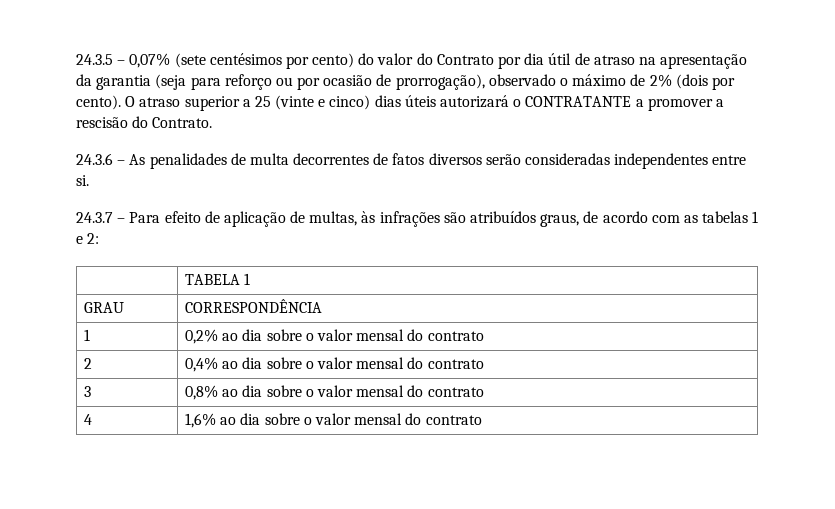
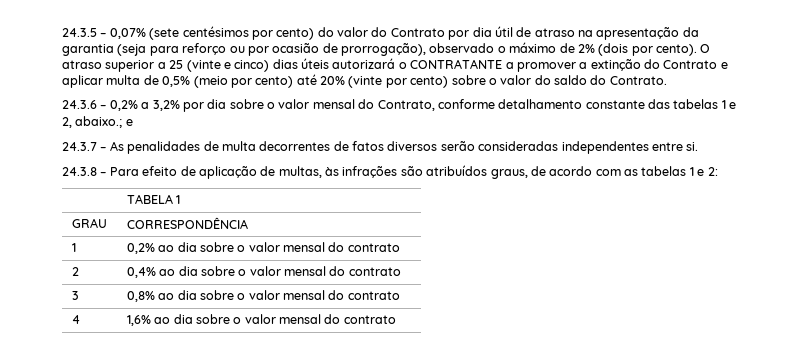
- O atraso superior a 25 (vinte e cinco) dias úteis autorizará o CONTRATANTE a promover a rescisão do Contrato.
- 24.3.6 – As penalidades de multa decorrentes de fatos diversos serão consideradas independentes entre si.
+ O atraso superior a 25 (vinte e cinco) dias úteis autorizará o CONTRATANTE a promover a extinção do Contrato e aplicar multa de 0,5% (meio por cento) até 20% (vinte por cento) sobre o valor do saldo do Contrato.
+ 24.3.6 – 0,2% a 3,2% por dia sobre o valor mensal do Contrato, conforme detalhamento constante das tabelas 1 e 2, abaixo.; e
+ 24.3.7 – As penalidades de multa decorrentes de fatos diversos serão consideradas independentes entre si.
- 24.3.7 – Para efeito de aplicação de multas, às infrações são atribuídos graus, de acordo com as tabelas 1 e 2:
+ 24.3.8 – Para efeito de aplicação de multas, às infrações são atribuídos graus, de acordo com as tabelas 1 e 2:

